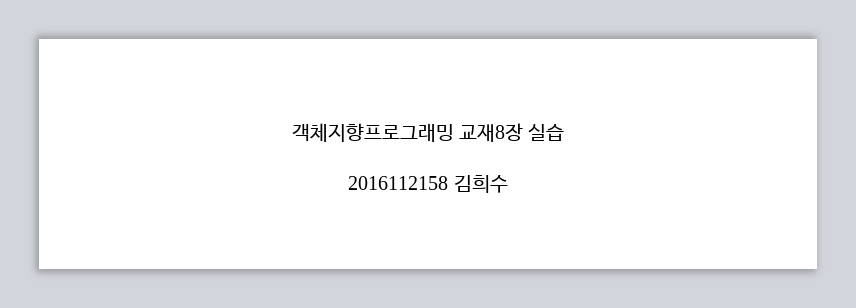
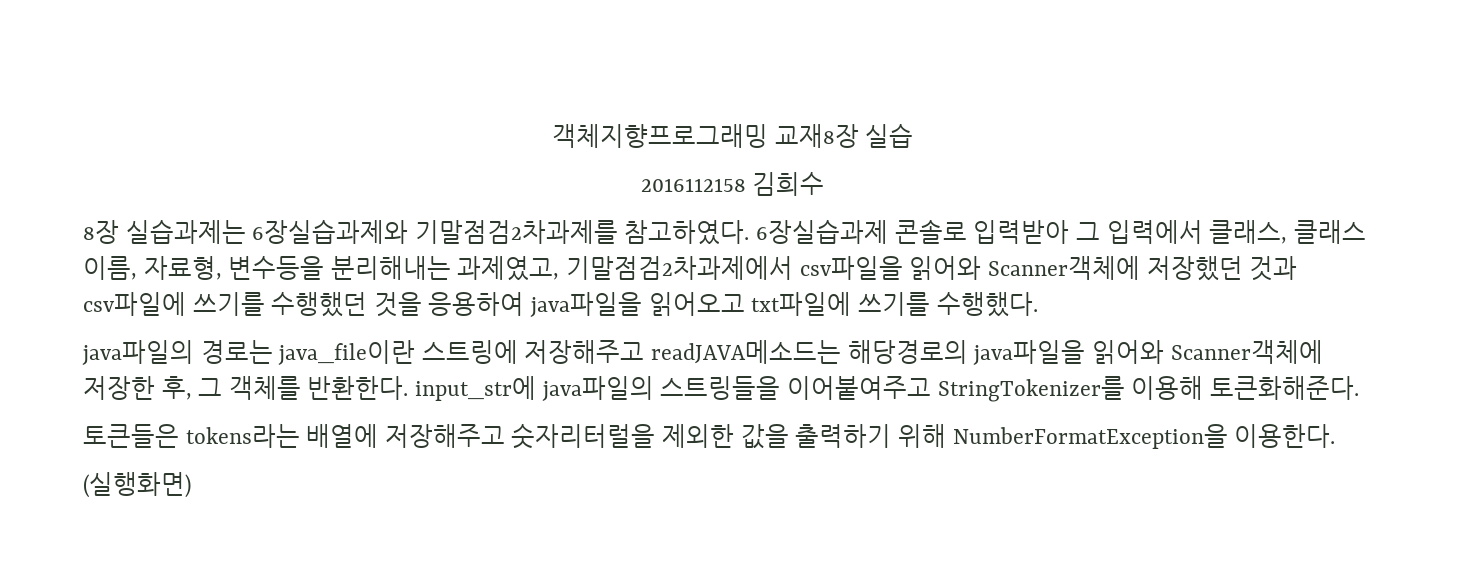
+ 8장 실습과제는 6장실습과제와 기말점검2차과제를 참고하였다. 6장실습과제 콘솔로 입력받아 그 입력에서 클래스, 클래스 이름, 자료형, 변수등을 분리해내는 과제였고, 기말점검2차과제에서 csv파일을 읽어와 Scanner객체에 저장했던 것과 csv파일에 쓰기를 수행했던 것을 응용하여 java파일을 읽어오고 txt파일에 쓰기를 수행했다.
+ java파일의 경로는 java_file이란 스트링에 저장해주고 readJAVA메소드는 해당경로의 java파일을 읽어와 Scanner객체에 저장한 후, 그 객체를 반환한다. input_str에 java파일의 스트링들을 이어붙여주고 StringTokenizer를 이용해 토큰화해준다.
+ 토큰들은 tokens라는 배열에 저장해주고 숫자리터럴을 제외한 값을 출력하기 위해 NumberFormatException을 이용한다.
+ (실행화면)

